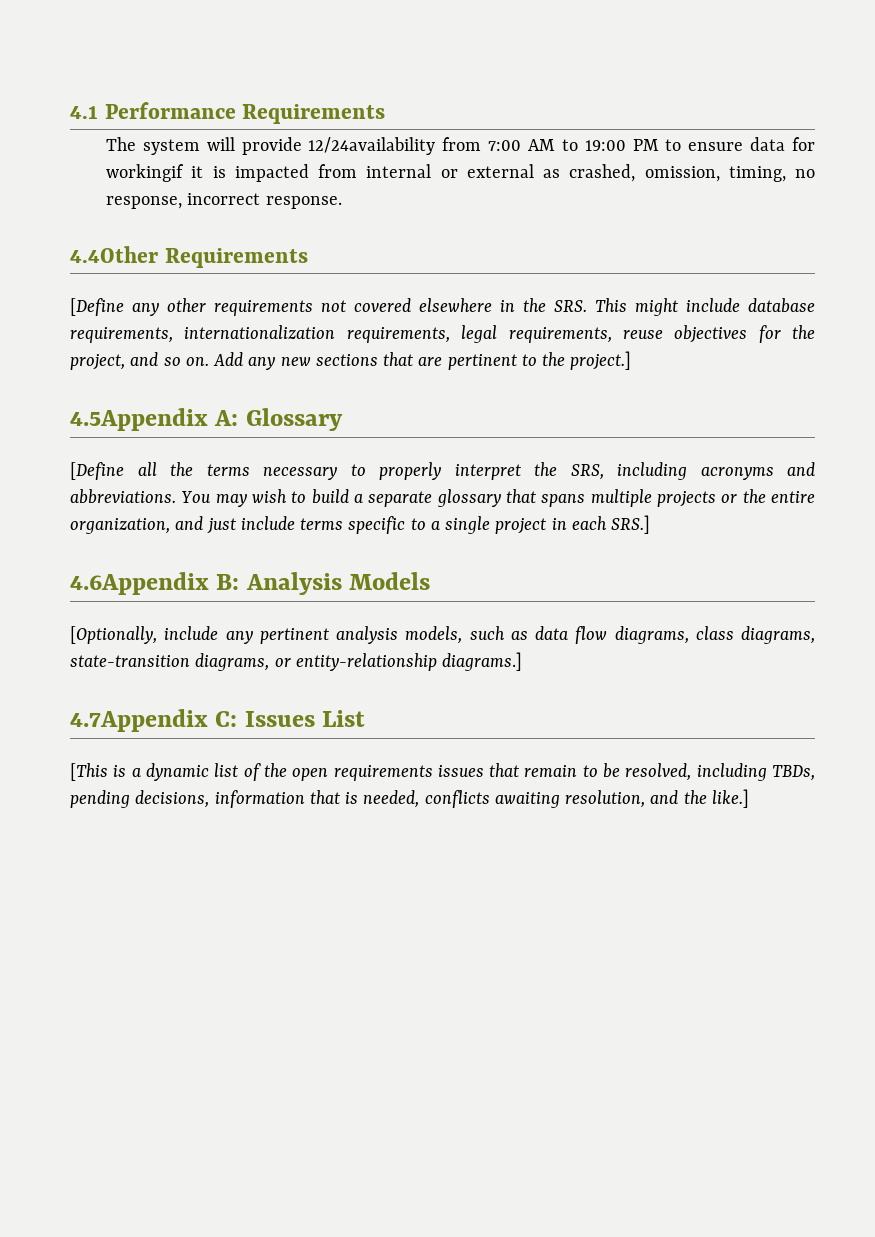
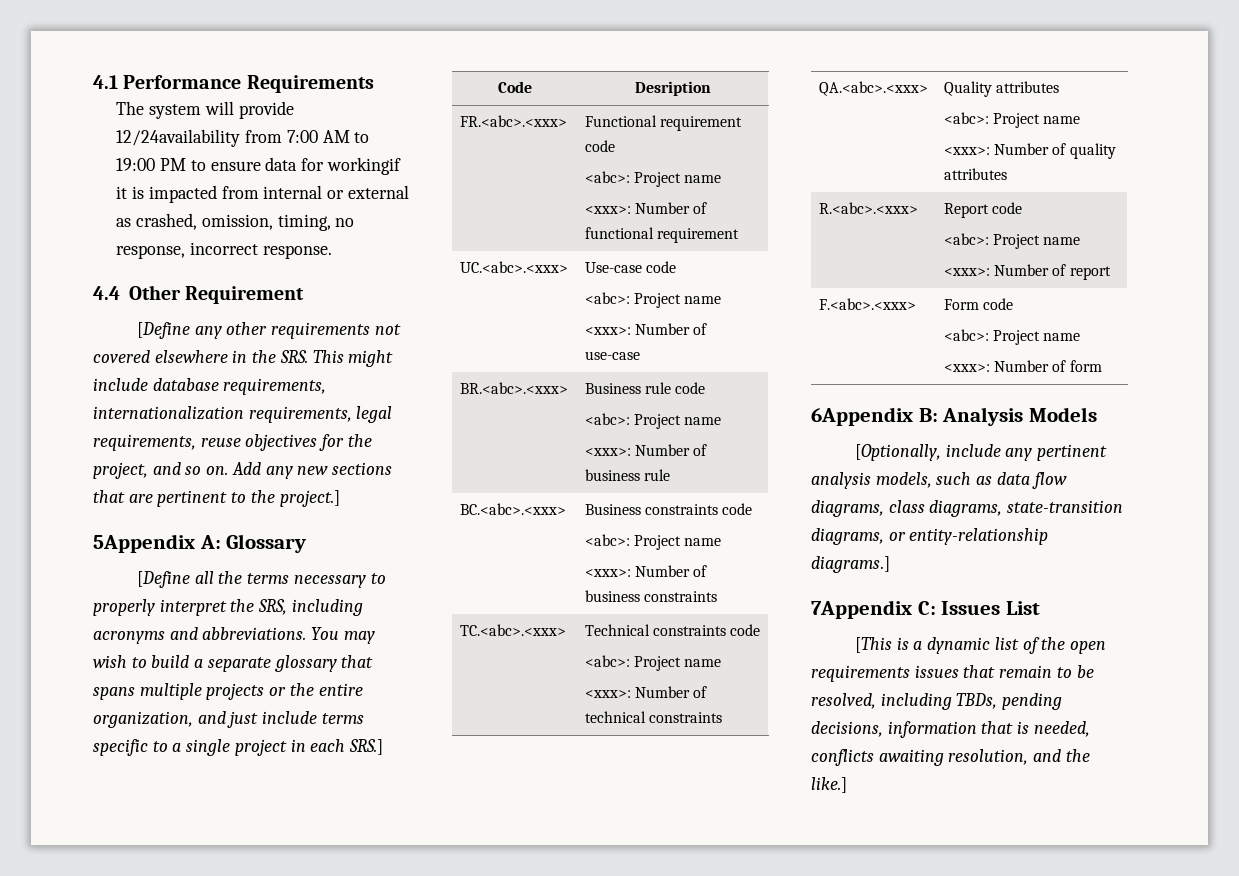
- 4.4Other Requirements
+ 4.4 Other Requirement
- 4.5Appendix A: Glossary
+ 5Appendix A: Glossary
- 4.6Appendix B: Analysis Models
+ Code | Desription
+ FR.<abc>.<xxx> | Functional requirement code
+ <abc>: Project name
+ <xxx>: Number of functional requirement
+ UC.<abc>.<xxx> | Use-case code
+ <abc>: Project name
+ <xxx>: Number of use-case
+ BR.<abc>.<xxx> | Business rule code
+ <abc>: Project name
+ <xxx>: Number of business rule
+ BC.<abc>.<xxx> | Business constraints code
+ <abc>: Project name
+ <xxx>: Number of business constraints
+ TC.<abc>.<xxx> | Technical constraints code
+ <abc>: Project name
+ <xxx>: Number of technical constraints
+ QA.<abc>.<xxx> | Quality attributes
+ <abc>: Project name
+ <xxx>: Number of quality attributes
+ R.<abc>.<xxx> | Report code
+ <abc>: Project name
+ <xxx>: Number of report
+ F.<abc>.<xxx> | Form code
+ <abc>: Project name
+ <xxx>: Number of form
+ 6Appendix B: Analysis Models
- 4.7Appendix C: Issues List
+ 7Appendix C: Issues List

